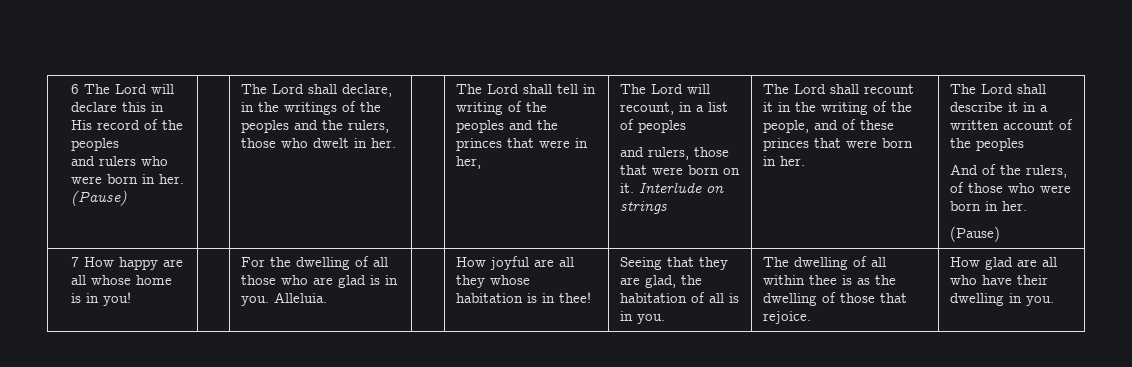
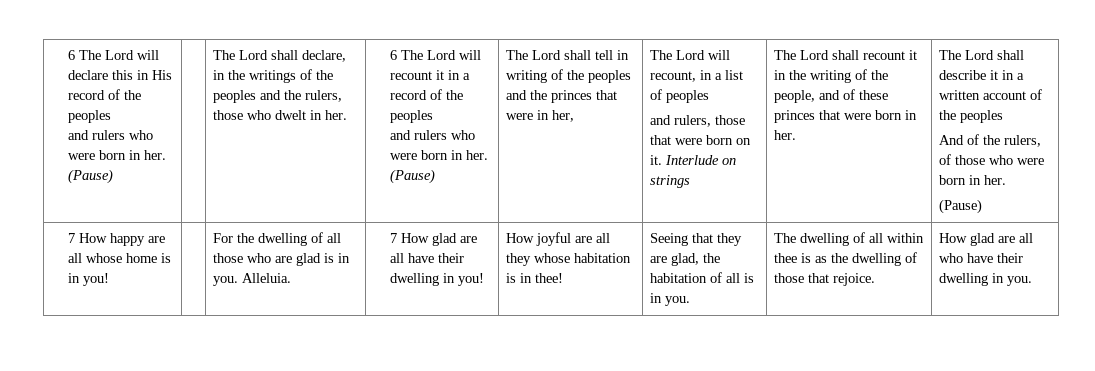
+ 6 The Lord will recount it in a record of the peoples
+ and rulers who were born in her. (Pause)
+ 7 How glad are all have their dwelling in you!

